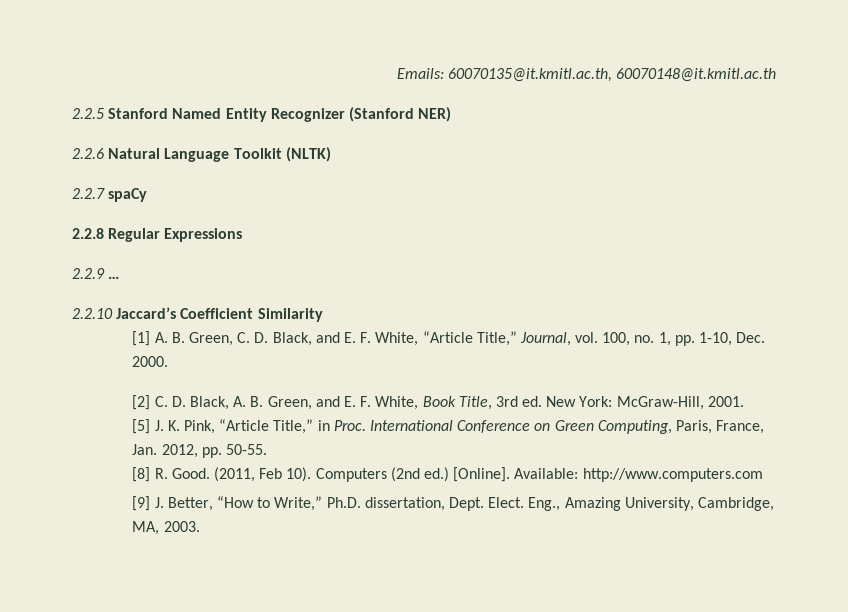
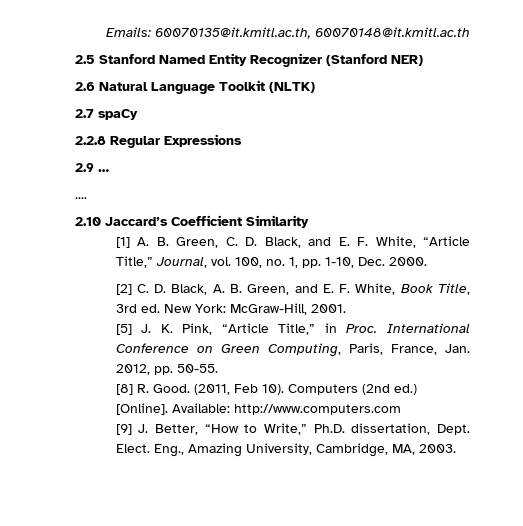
- 2.2.5 Stanford Named Entity Recognizer (Stanford NER)
+ 2.5 Stanford Named Entity Recognizer (Stanford NER)
- 2.2.6 Natural Language Toolkit (NLTK)
+ 2.6 Natural Language Toolkit (NLTK)
- 2.2.7 spaCy
+ 2.7 spaCy
- 2.2.9 …
+ 2.9 …
- 2.2.10 Jaccard’s Coefficient Similarity
+ ....
+ 2.10 Jaccard’s Coefficient Similarity

